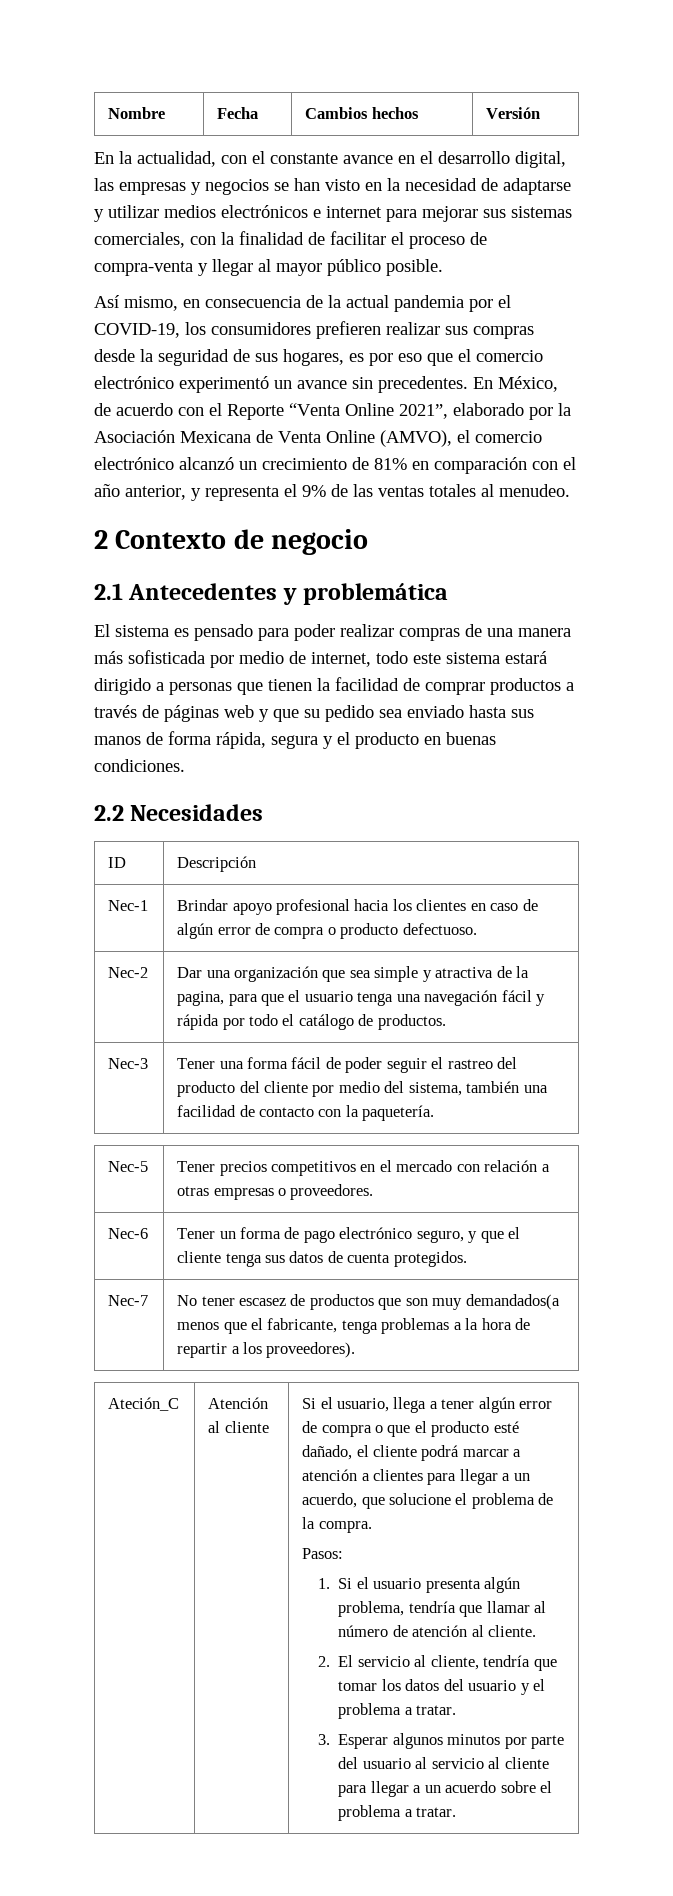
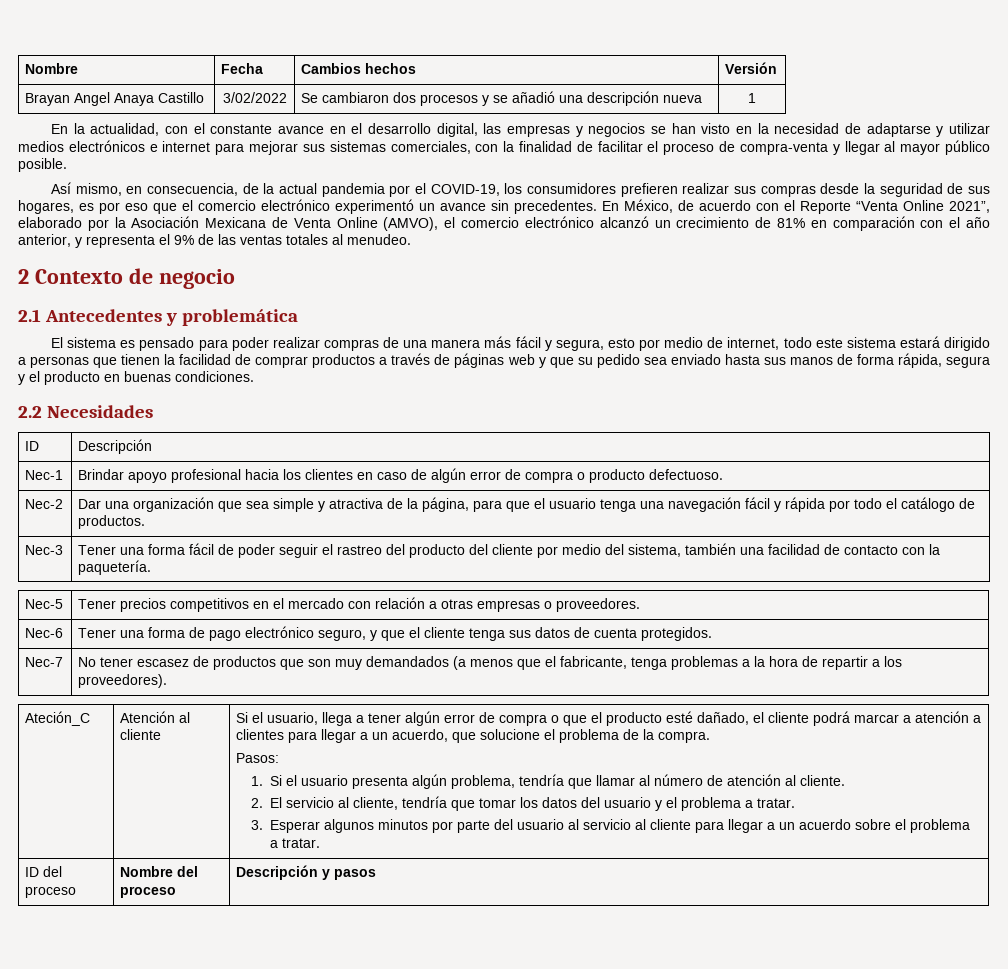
+ Brayan Angel Anaya Castillo | 3/02/2022 | Se cambiaron dos procesos y se añadió una descripción nueva | 1
- Así mismo, en consecuencia de la actual pandemia por el COVID-19, los consumidores prefieren realizar sus compras desde la seguridad de sus hogares, es por eso que el comercio electrónico experimentó un avance sin precedentes.
+ Así mismo, en consecuencia, de la actual pandemia por el COVID-19, los consumidores prefieren realizar sus compras desde la seguridad de sus hogares, es por eso que el comercio electrónico experimentó un avance sin precedentes.
- El sistema es pensado para poder realizar compras de una manera más sofisticada por medio de internet, todo este sistema estará dirigido a personas que tienen la facilidad de comprar productos a través de páginas web y que su pedido sea enviado hasta sus manos de forma rápida, segura y el producto en buenas condiciones.
+ El sistema es pensado para poder realizar compras de una manera más fácil y segura, esto por medio de internet, todo este sistema estará dirigido a personas que tienen la facilidad de comprar productos a través de páginas web y que su pedido sea enviado hasta sus manos de forma rápida, segura y el producto en buenas condiciones.
- Nec-2 | Dar una organización que sea simple y atractiva de la pagina, para que el usuario tenga una navegación fácil y rápida por todo el catálogo de productos.
+ Nec-2 | Dar una organización que sea simple y atractiva de la página, para que el usuario tenga una navegación fácil y rápida por todo el catálogo de productos.
- Nec-6 | Tener un forma de pago electrónico seguro, y que el cliente tenga sus datos de cuenta protegidos.
+ Nec-6 | Tener una forma de pago electrónico seguro, y que el cliente tenga sus datos de cuenta protegidos.
- Nec-7 | No tener escasez de productos que son muy demandados(a menos que el fabricante, tenga problemas a la hora de repartir a los proveedores).
+ Nec-7 | No tener escasez de productos que son muy demandados (a menos que el fabricante, tenga problemas a la hora de repartir a los proveedores).
+ ID del proceso | Nombre del proceso | Descripción y pasos

